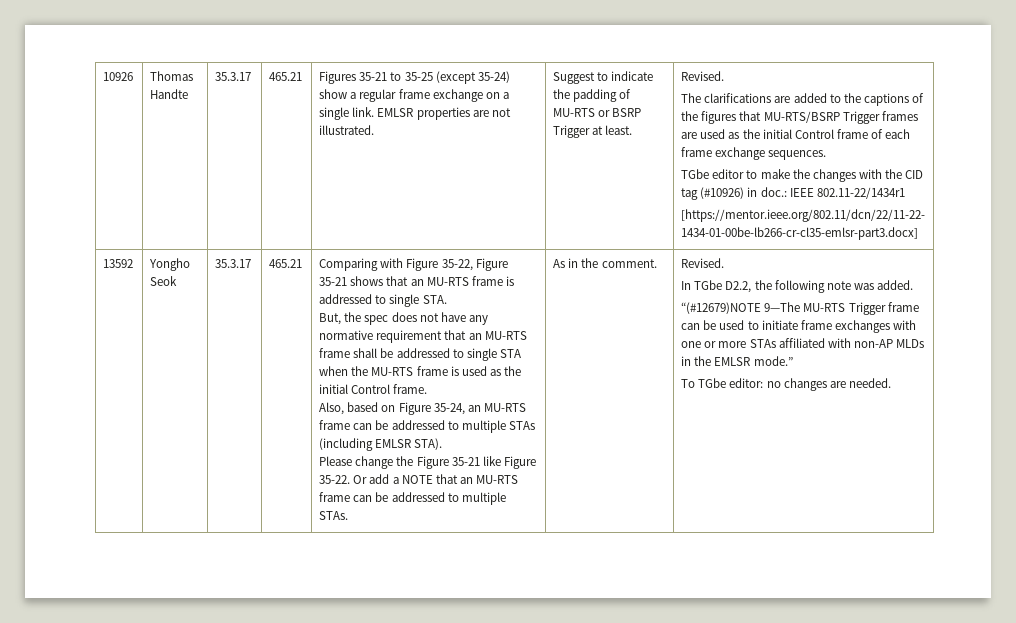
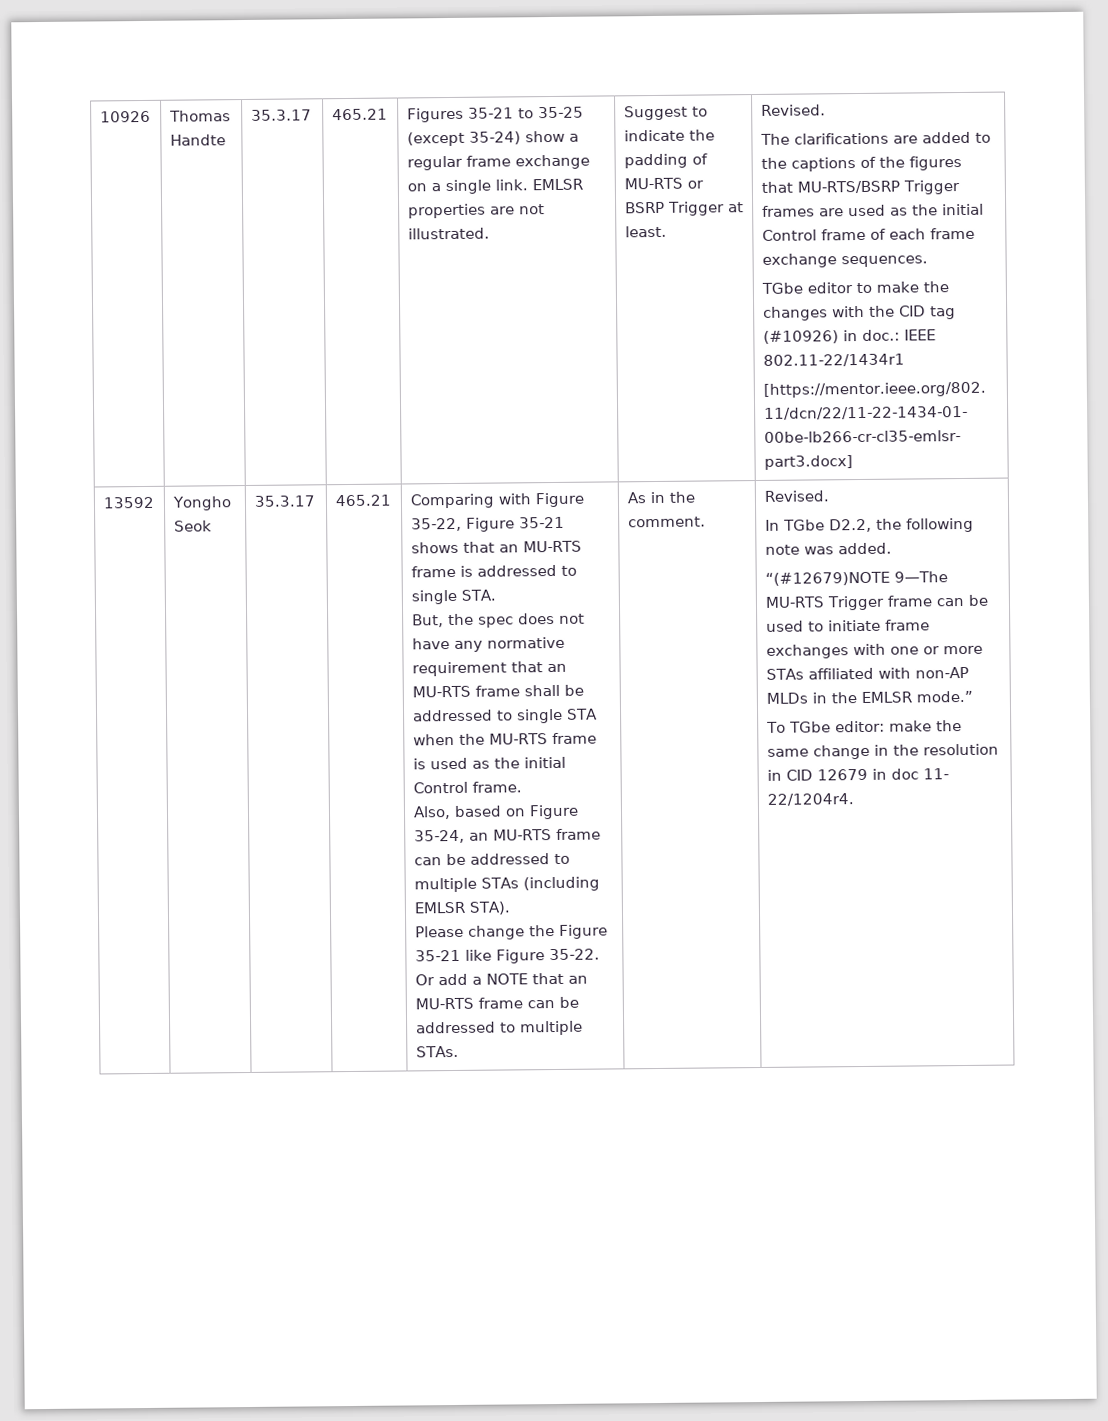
- To TGbe editor: no changes are needed.
+ To TGbe editor: make the same change in the resolution in CID 12679 in doc 11- 22/1204r4.

